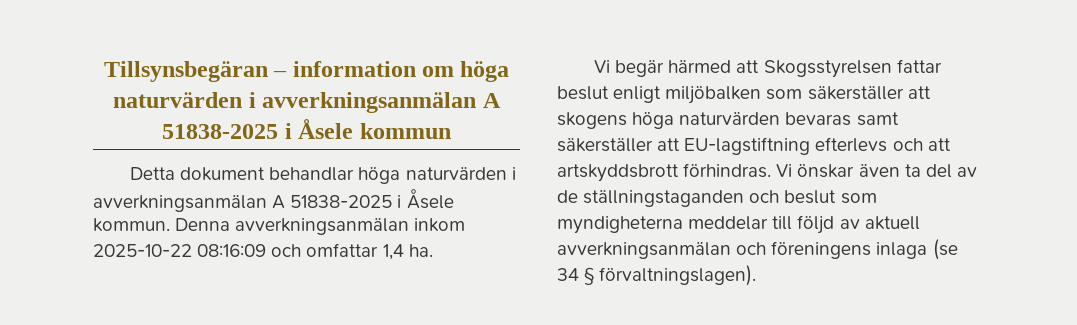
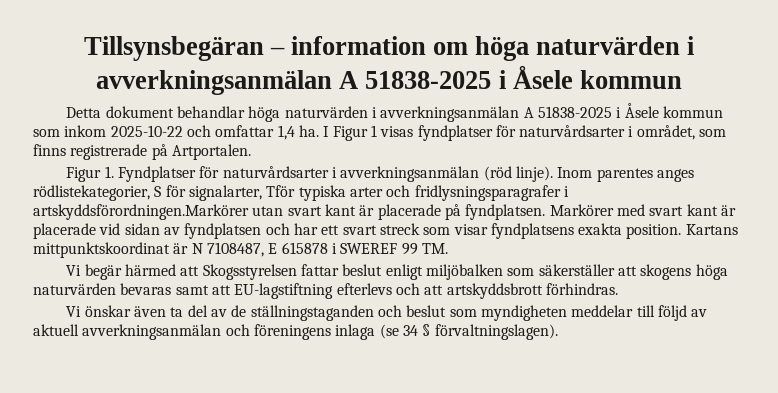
- Detta dokument behandlar höga naturvärden i avverkningsanmälan A 51838-2025 i Åsele kommun. Denna avverkningsanmälan inkom 2025-10-22 08:16:09 och omfattar 1,4 ha.
+ Detta dokument behandlar höga naturvärden i avverkningsanmälan A 51838-2025 i Åsele kommun som inkom 2025-10-22 och omfattar 1,4 ha. I Figur 1 visas fyndplatser för naturvårdsarter i området, som finns registrerade på Artportalen.
+ Figur 1. Fyndplatser för naturvårdsarter i avverkningsanmälan (röd linje). Inom parentes anges rödlistekategorier, S för signalarter, Tför typiska arter och fridlysningsparagrafer i artskyddsförordningen.Markörer utan svart kant är placerade på fyndplatsen. Markörer med svart kant är placerade vid sidan av fyndplatsen och har ett svart streck som visar fyndplatsens exakta position. Kartans mittpunktskoordinat är N 7108487, E 615878 i SWEREF 99 TM.
- Vi begär härmed att Skogsstyrelsen fattar beslut enligt miljöbalken som säkerställer att skogens höga naturvärden bevaras samt säkerställer att EU-lagstiftning efterlevs och att artskyddsbrott förhindras. Vi önskar även ta del av de ställningstaganden och beslut som myndigheterna meddelar till följd av aktuell avverkningsanmälan och föreningens inlaga (se 34 § förvaltningslagen).
+ Vi begär härmed att Skogsstyrelsen fattar beslut enligt miljöbalken som säkerställer att skogens höga naturvärden bevaras samt att EU-lagstiftning efterlevs och att artskyddsbrott förhindras.
+ Vi önskar även ta del av de ställningstaganden och beslut som myndigheten meddelar till följd av aktuell avverkningsanmälan och föreningens inlaga (se 34 § förvaltningslagen).

